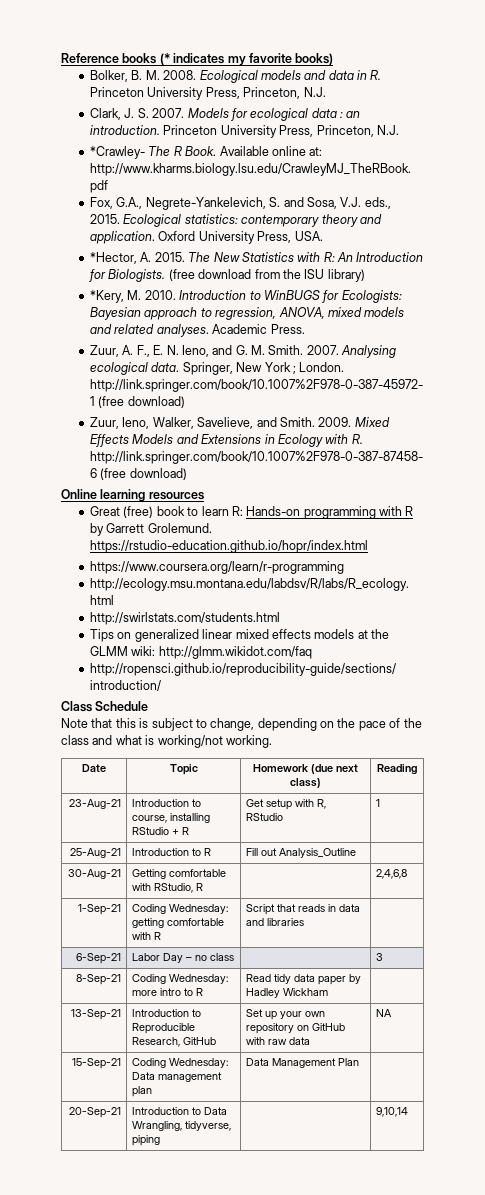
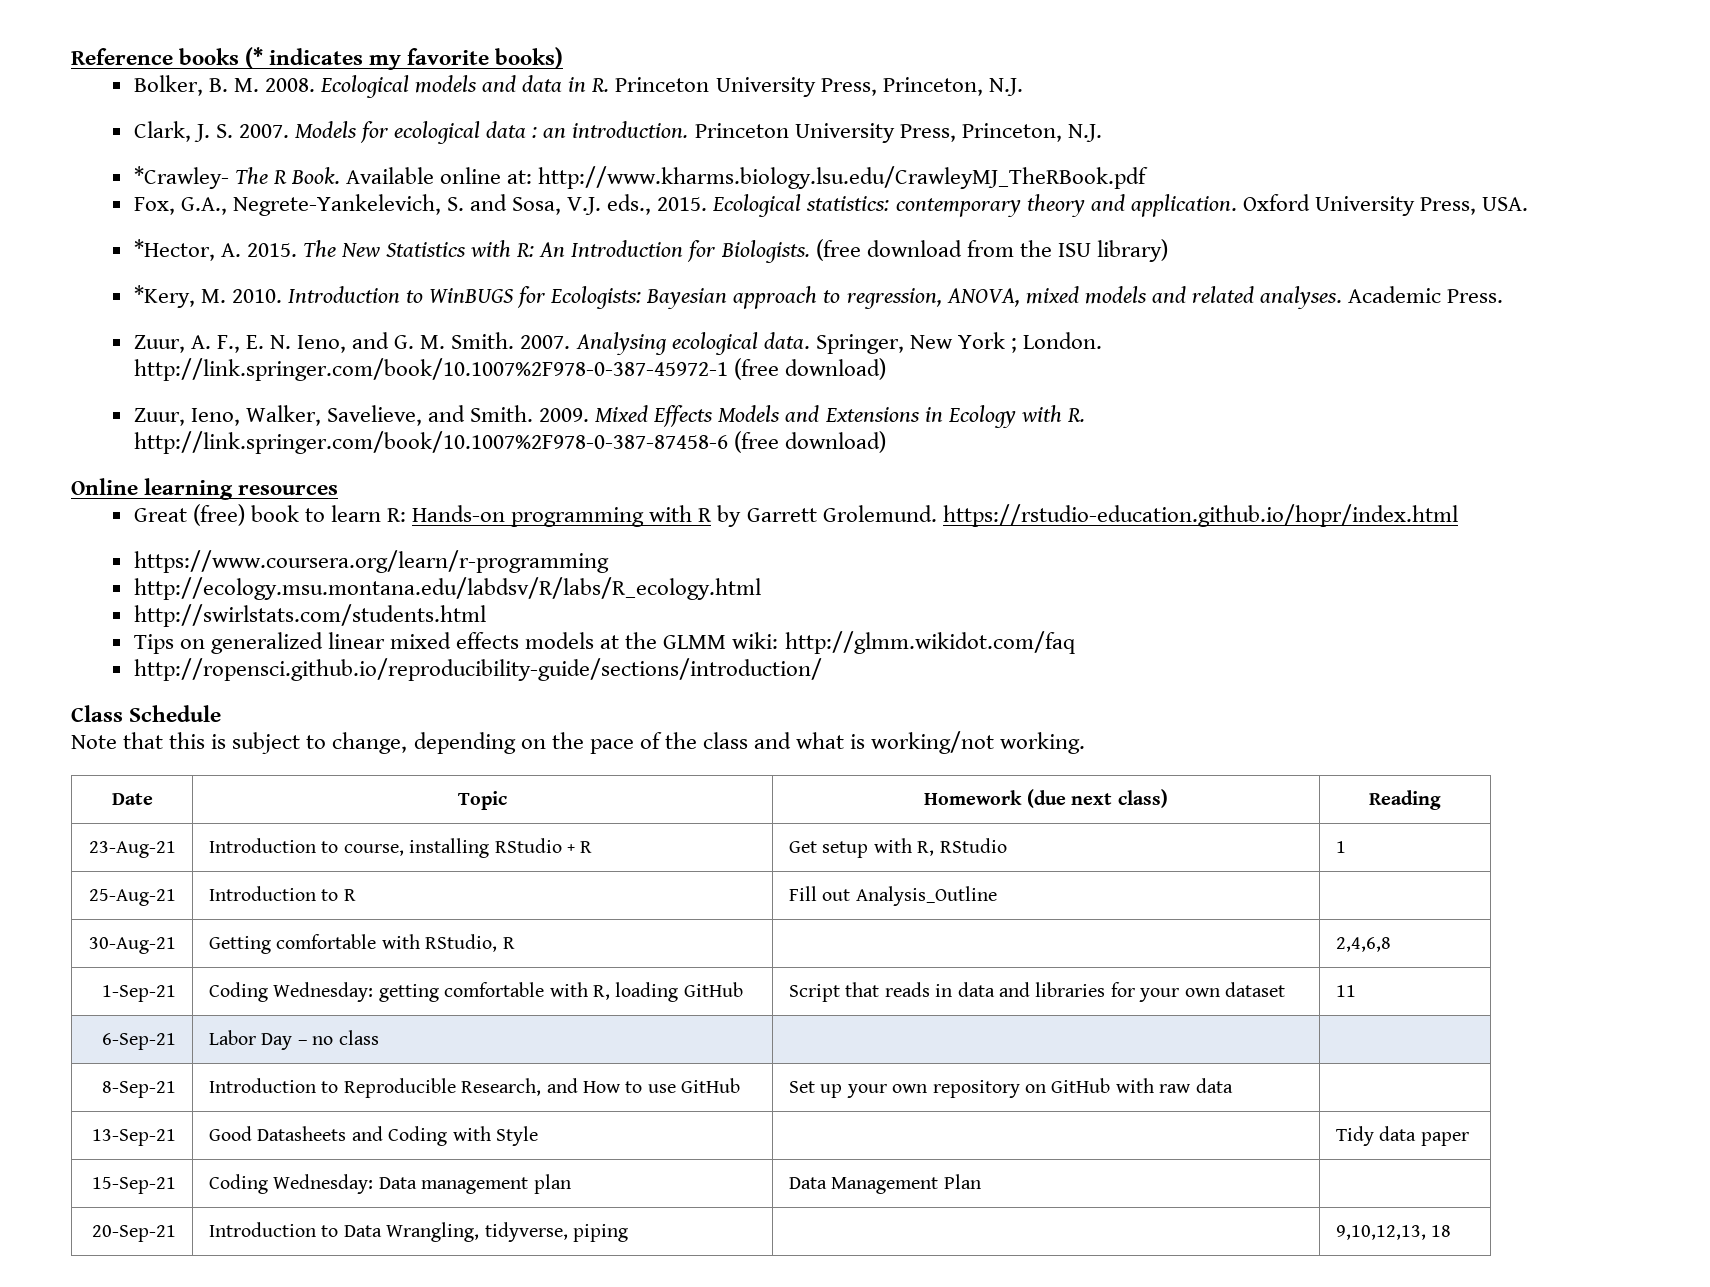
- 1-Sep-21 | Coding Wednesday: getting comfortable with R | Script that reads in data and libraries |
+ 1-Sep-21 | Coding Wednesday: getting comfortable with R, loading GitHub | Script that reads in data and libraries for your own dataset | 11
- 6-Sep-21 | Labor Day – no class | | 3
+ 6-Sep-21 | Labor Day – no class | |
- 8-Sep-21 | Coding Wednesday: more intro to R | Read tidy data paper by Hadley Wickham |
- 13-Sep-21 | Introduction to Reproducible Research, GitHub | Set up your own repository on GitHub with raw data | NA
+ 8-Sep-21 | Introduction to Reproducible Research, and How to use GitHub | Set up your own repository on GitHub with raw data |
+ 13-Sep-21 | Good Datasheets and Coding with Style | | Tidy data paper
- 20-Sep-21 | Introduction to Data Wrangling, tidyverse, piping | | 9,10,14
+ 20-Sep-21 | Introduction to Data Wrangling, tidyverse, piping | | 9,10,12,13, 18

